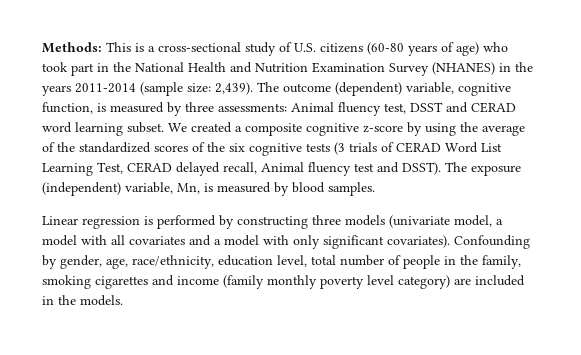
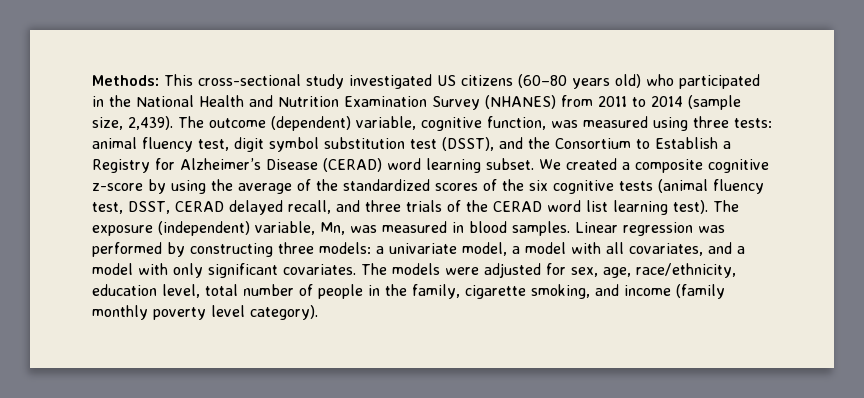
- Methods: This is a cross-sectional study of U.S. citizens (60-80 years of age) who took part in the National Health and Nutrition Examination Survey (NHANES) in the years 2011-2014 (sample size: 2,439).
+ Methods: This cross-sectional study investigated US citizens (60–80 years old) who participated in the National Health and Nutrition Examination Survey (NHANES) from 2011 to 2014 (sample size, 2,439).
- The outcome (dependent) variable, cognitive function, is measured by three assessments: Animal fluency test, DSST and CERAD word learning subset.
+ The outcome (dependent) variable, cognitive function, was measured using three tests: animal fluency test, digit symbol substitution test (DSST), and the Consortium to Establish a Registry for Alzheimer’s Disease (CERAD) word learning subset.
- We created a composite cognitive z-score by using the average of the standardized scores of the six cognitive tests (3 trials of CERAD Word List Learning Test, CERAD delayed recall, Animal fluency test and DSST).
+ We created a composite cognitive z-score by using the average of the standardized scores of the six cognitive tests (animal fluency test, DSST, CERAD delayed recall, and three trials of the CERAD word list learning test).
- The exposure (independent) variable, Mn, is measured by blood samples.
- Linear regression is performed by constructing three models (univariate model, a model with all covariates and a model with only significant covariates). Confounding by gender, age, race/ethnicity, education level, total number of people in the family, smoking cigarettes and income (family monthly poverty level category) are included in the models.
+ The exposure (independent) variable, Mn, was measured in blood samples. Linear regression was performed by constructing three models: a univariate model, a model with all covariates, and a model with only significant covariates. The models were adjusted for sex, age, race/ethnicity, education level, total number of people in the family, cigarette smoking, and income (family monthly poverty level category).

